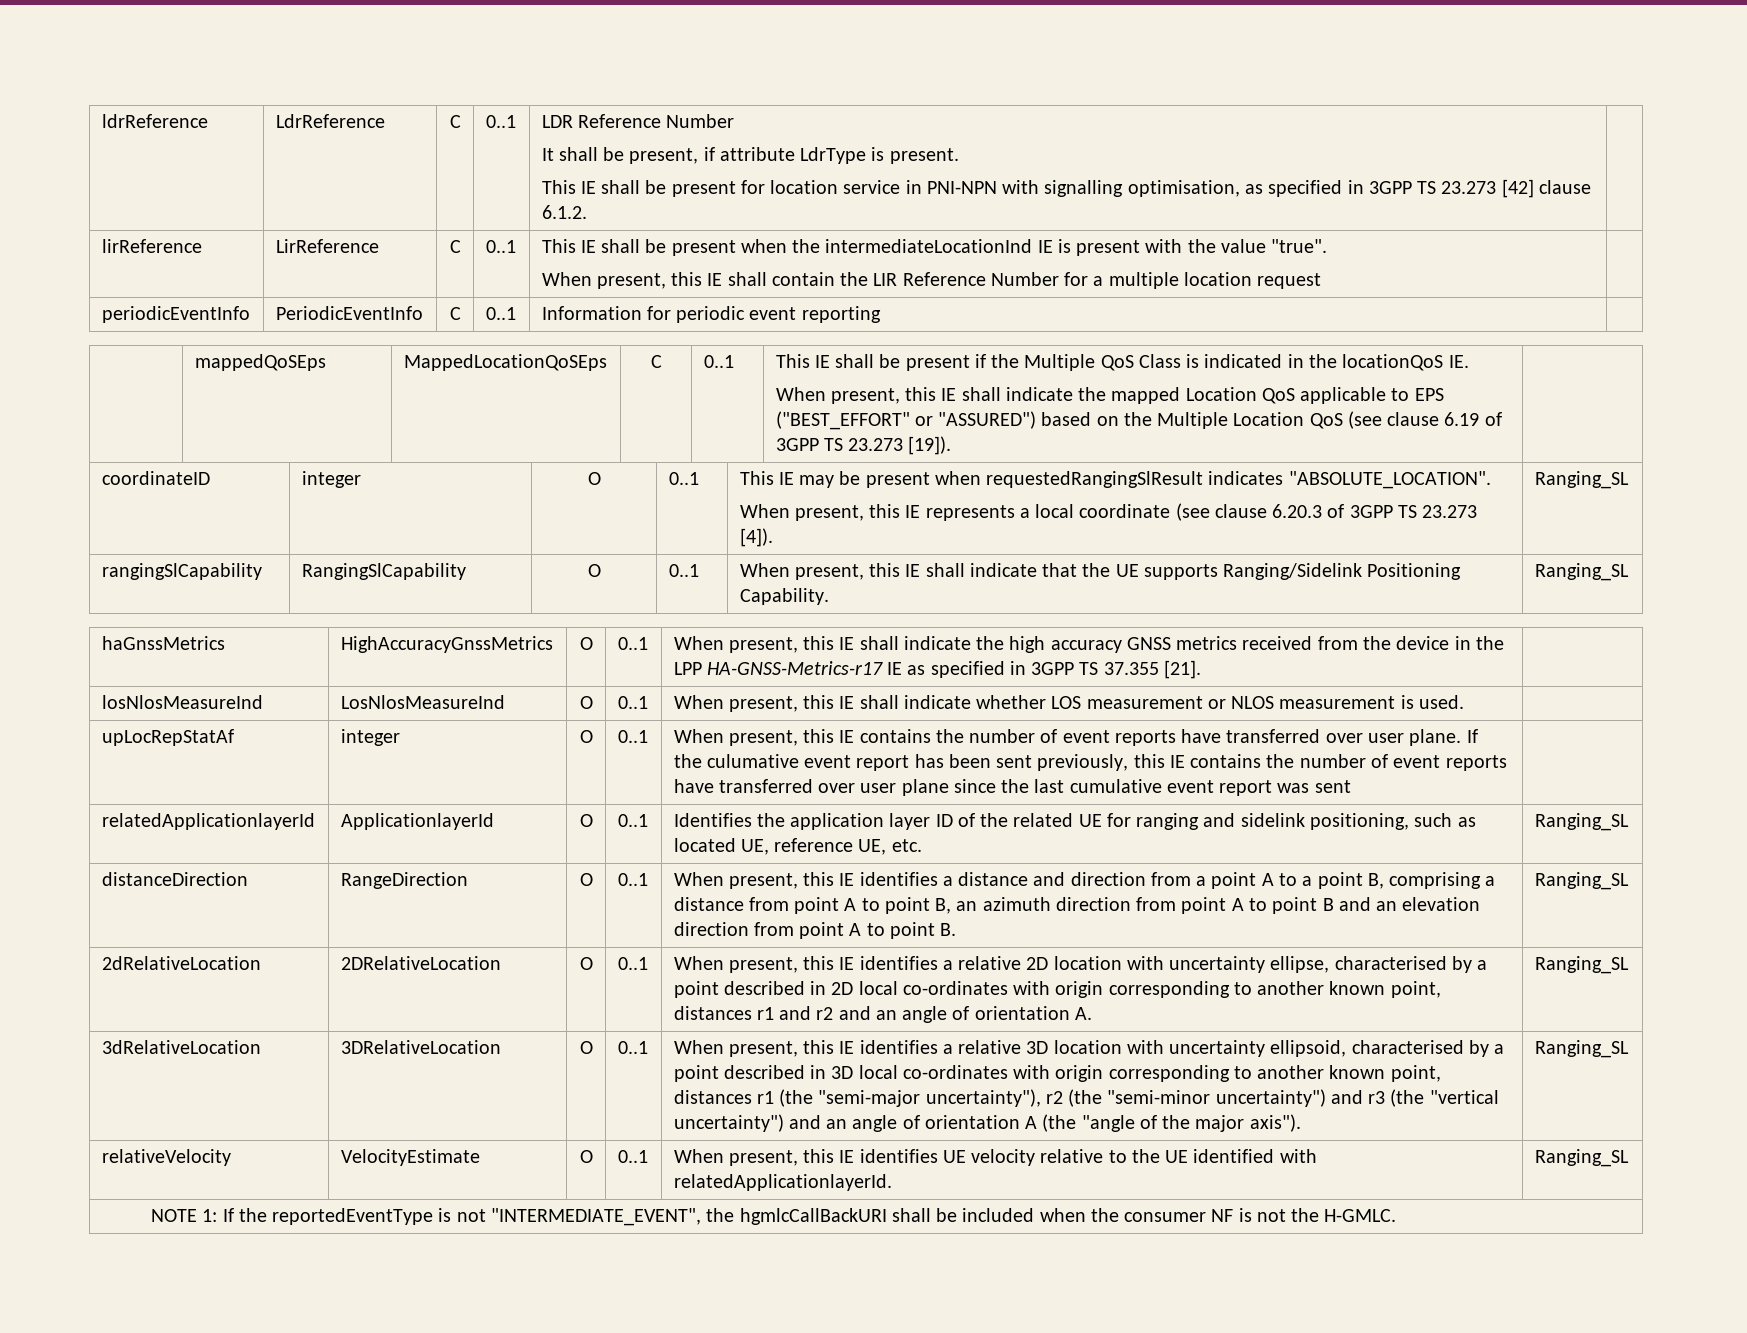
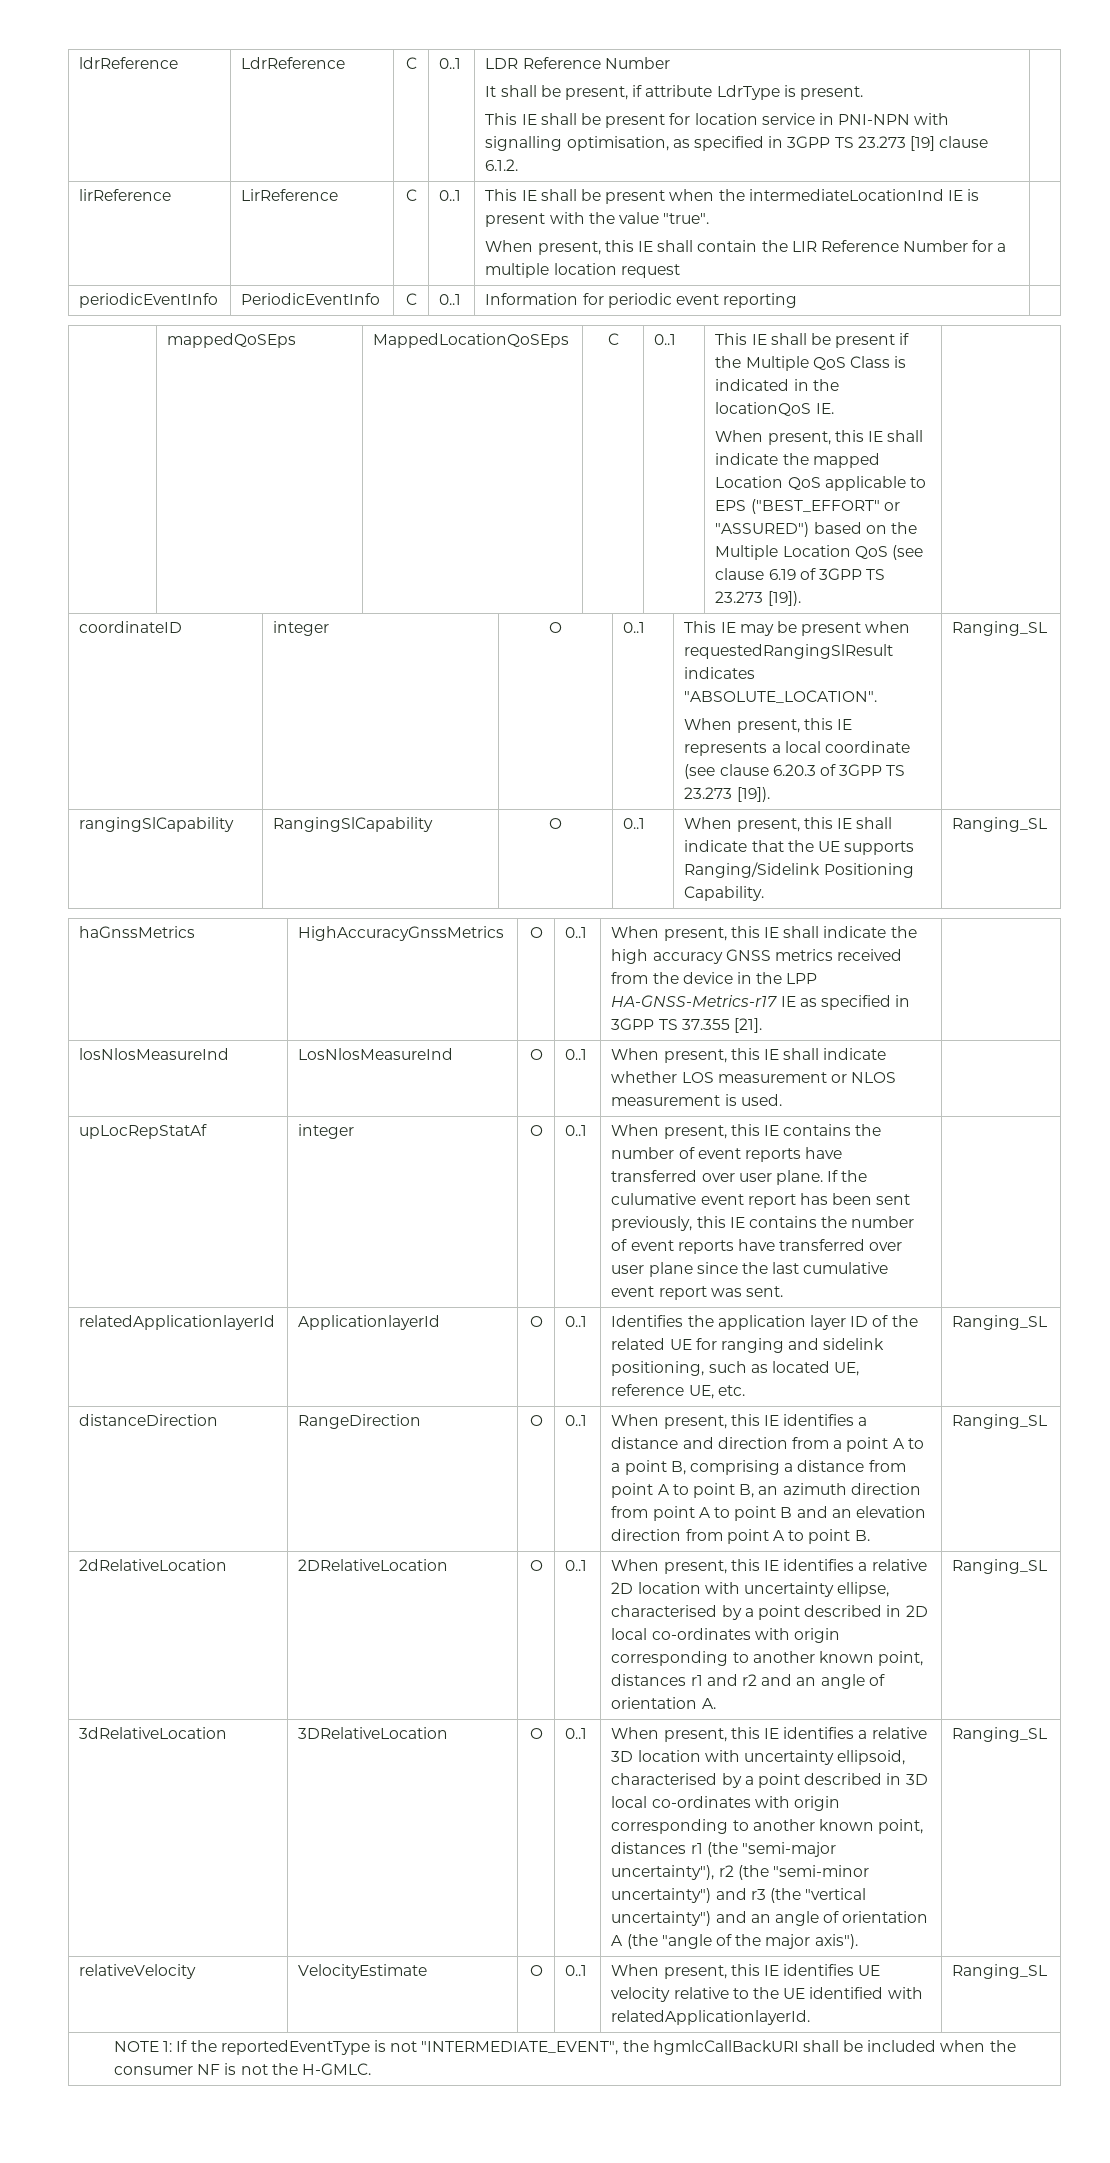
  ldrReference | LdrReference | C | 0..1 | LDR Reference Number
  It shall be present, if attribute LdrType is present.
- This IE shall be present for location service in PNI-NPN with signalling optimisation, as specified in 3GPP TS 23.273 [42] clause 6.1.2. |
+ This IE shall be present for location service in PNI-NPN with signalling optimisation, as specified in 3GPP TS 23.273 [19] clause 6.1.2. |
  coordinateID | integer | O | 0..1 | This IE may be present when requestedRangingSlResult indicates "ABSOLUTE_LOCATION".
- When present, this IE represents a local coordinate (see clause 6.20.3 of 3GPP TS 23.273 [4]). | Ranging_SL
+ When present, this IE represents a local coordinate (see clause 6.20.3 of 3GPP TS 23.273 [19]). | Ranging_SL
- If the culumative event report has been sent previously, this IE contains the number of event reports have transferred over user plane since the last cumulative event report was sent
+ If the culumative event report has been sent previously, this IE contains the number of event reports have transferred over user plane since the last cumulative event report was sent.

